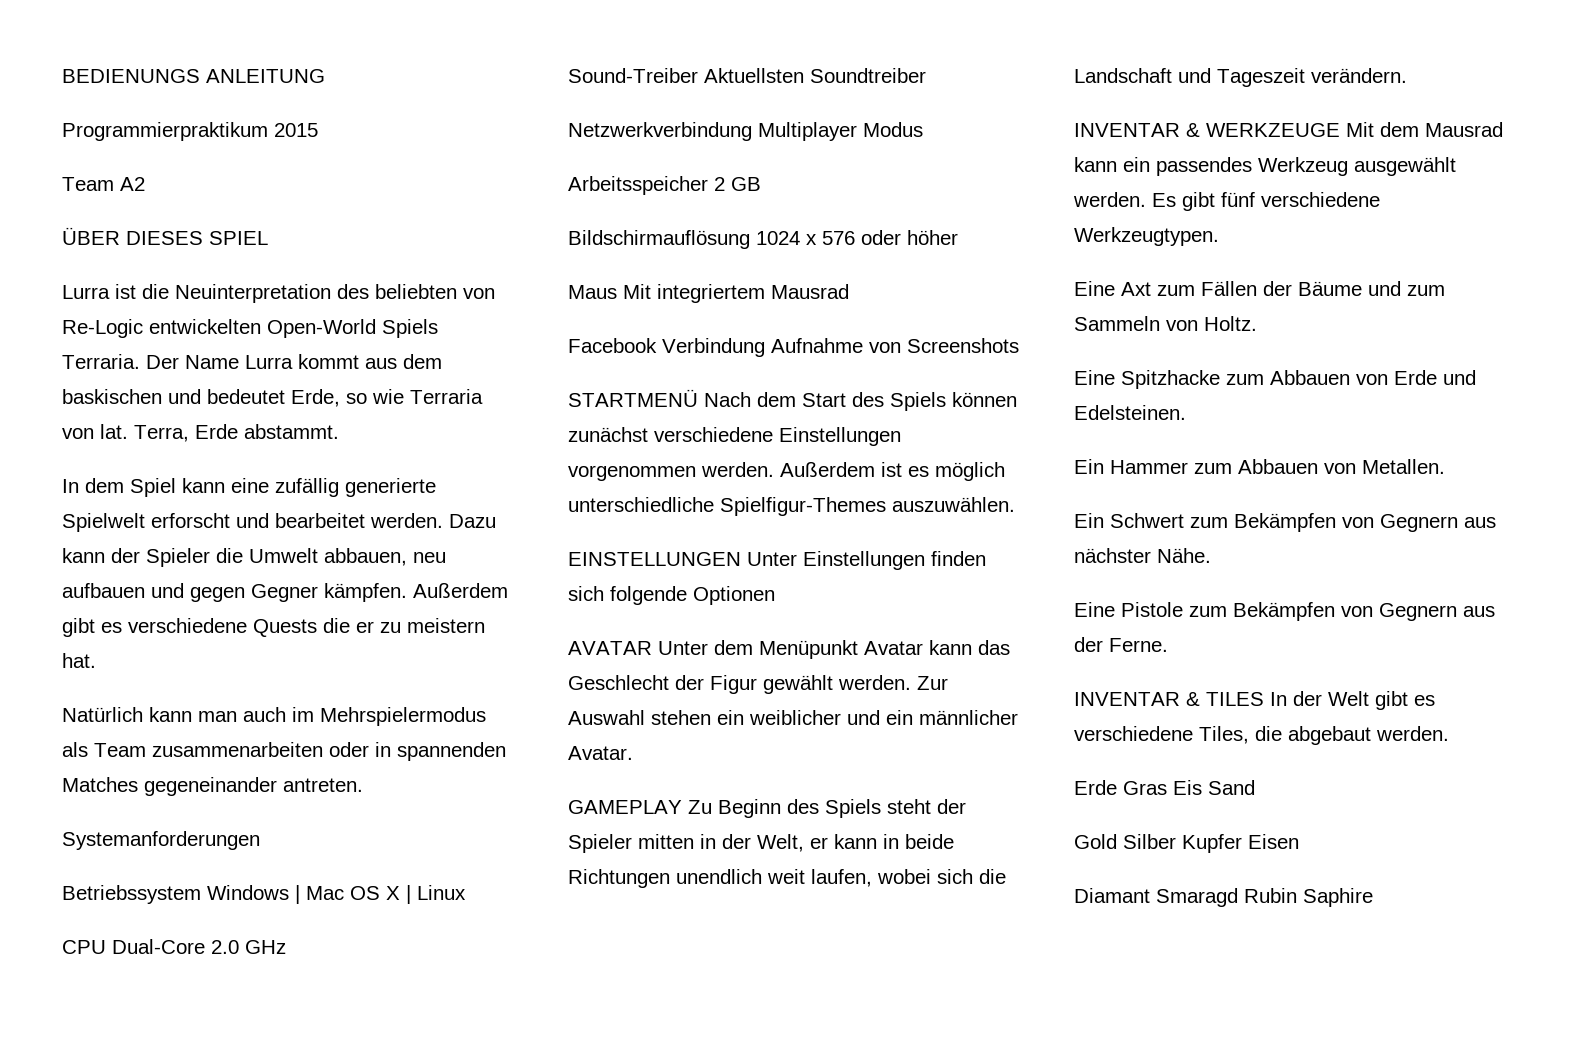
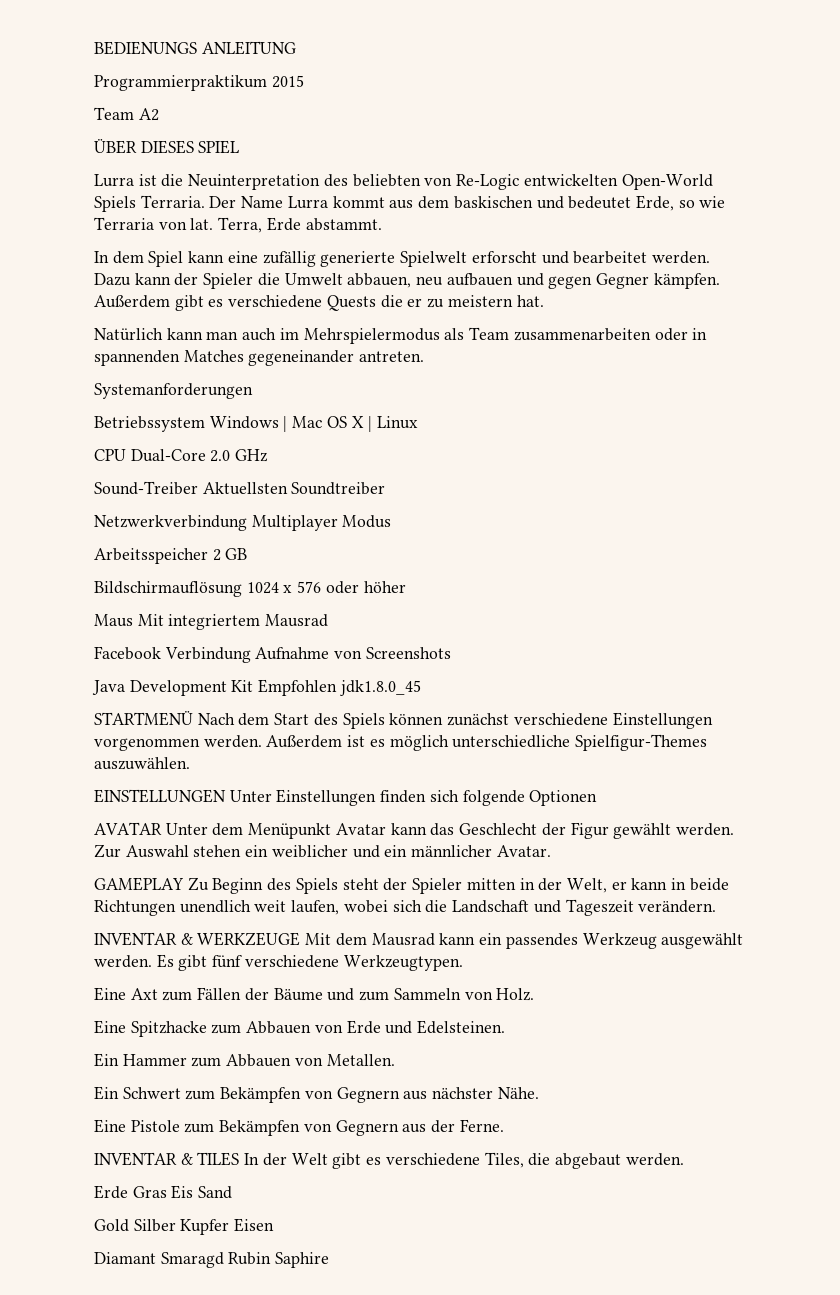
+ Java Development Kit Empfohlen jdk1.8.0_45
- Eine Axt zum Fällen der Bäume und zum Sammeln von Holtz.
+ Eine Axt zum Fällen der Bäume und zum Sammeln von Holz.

